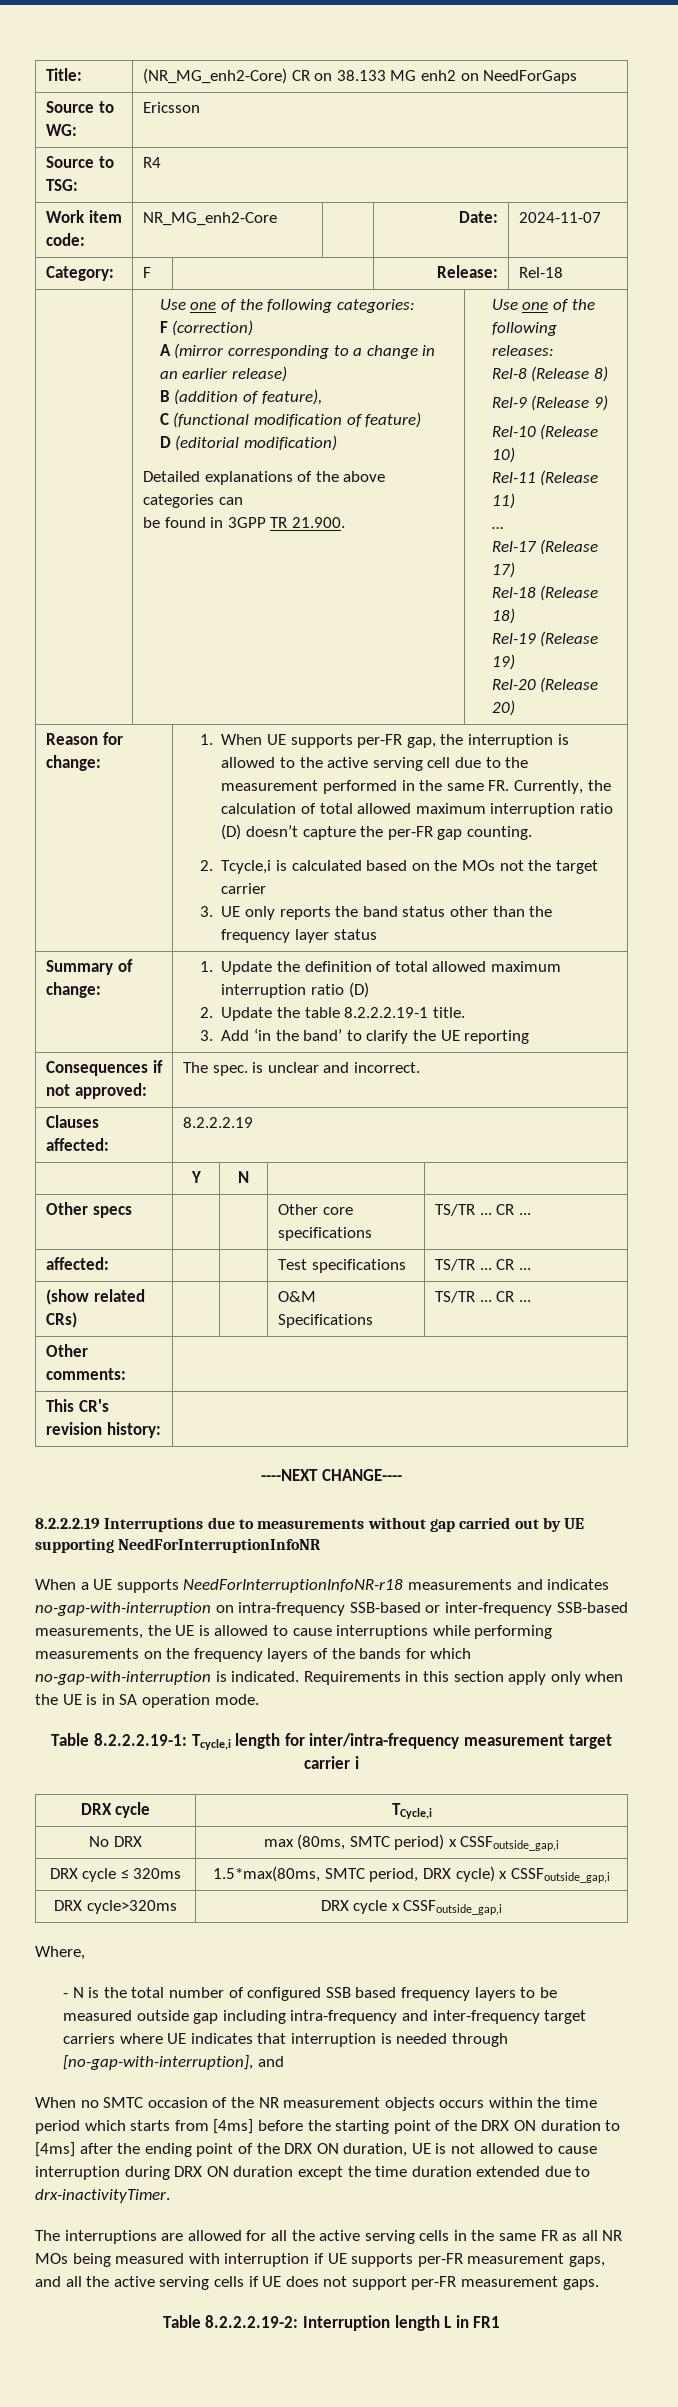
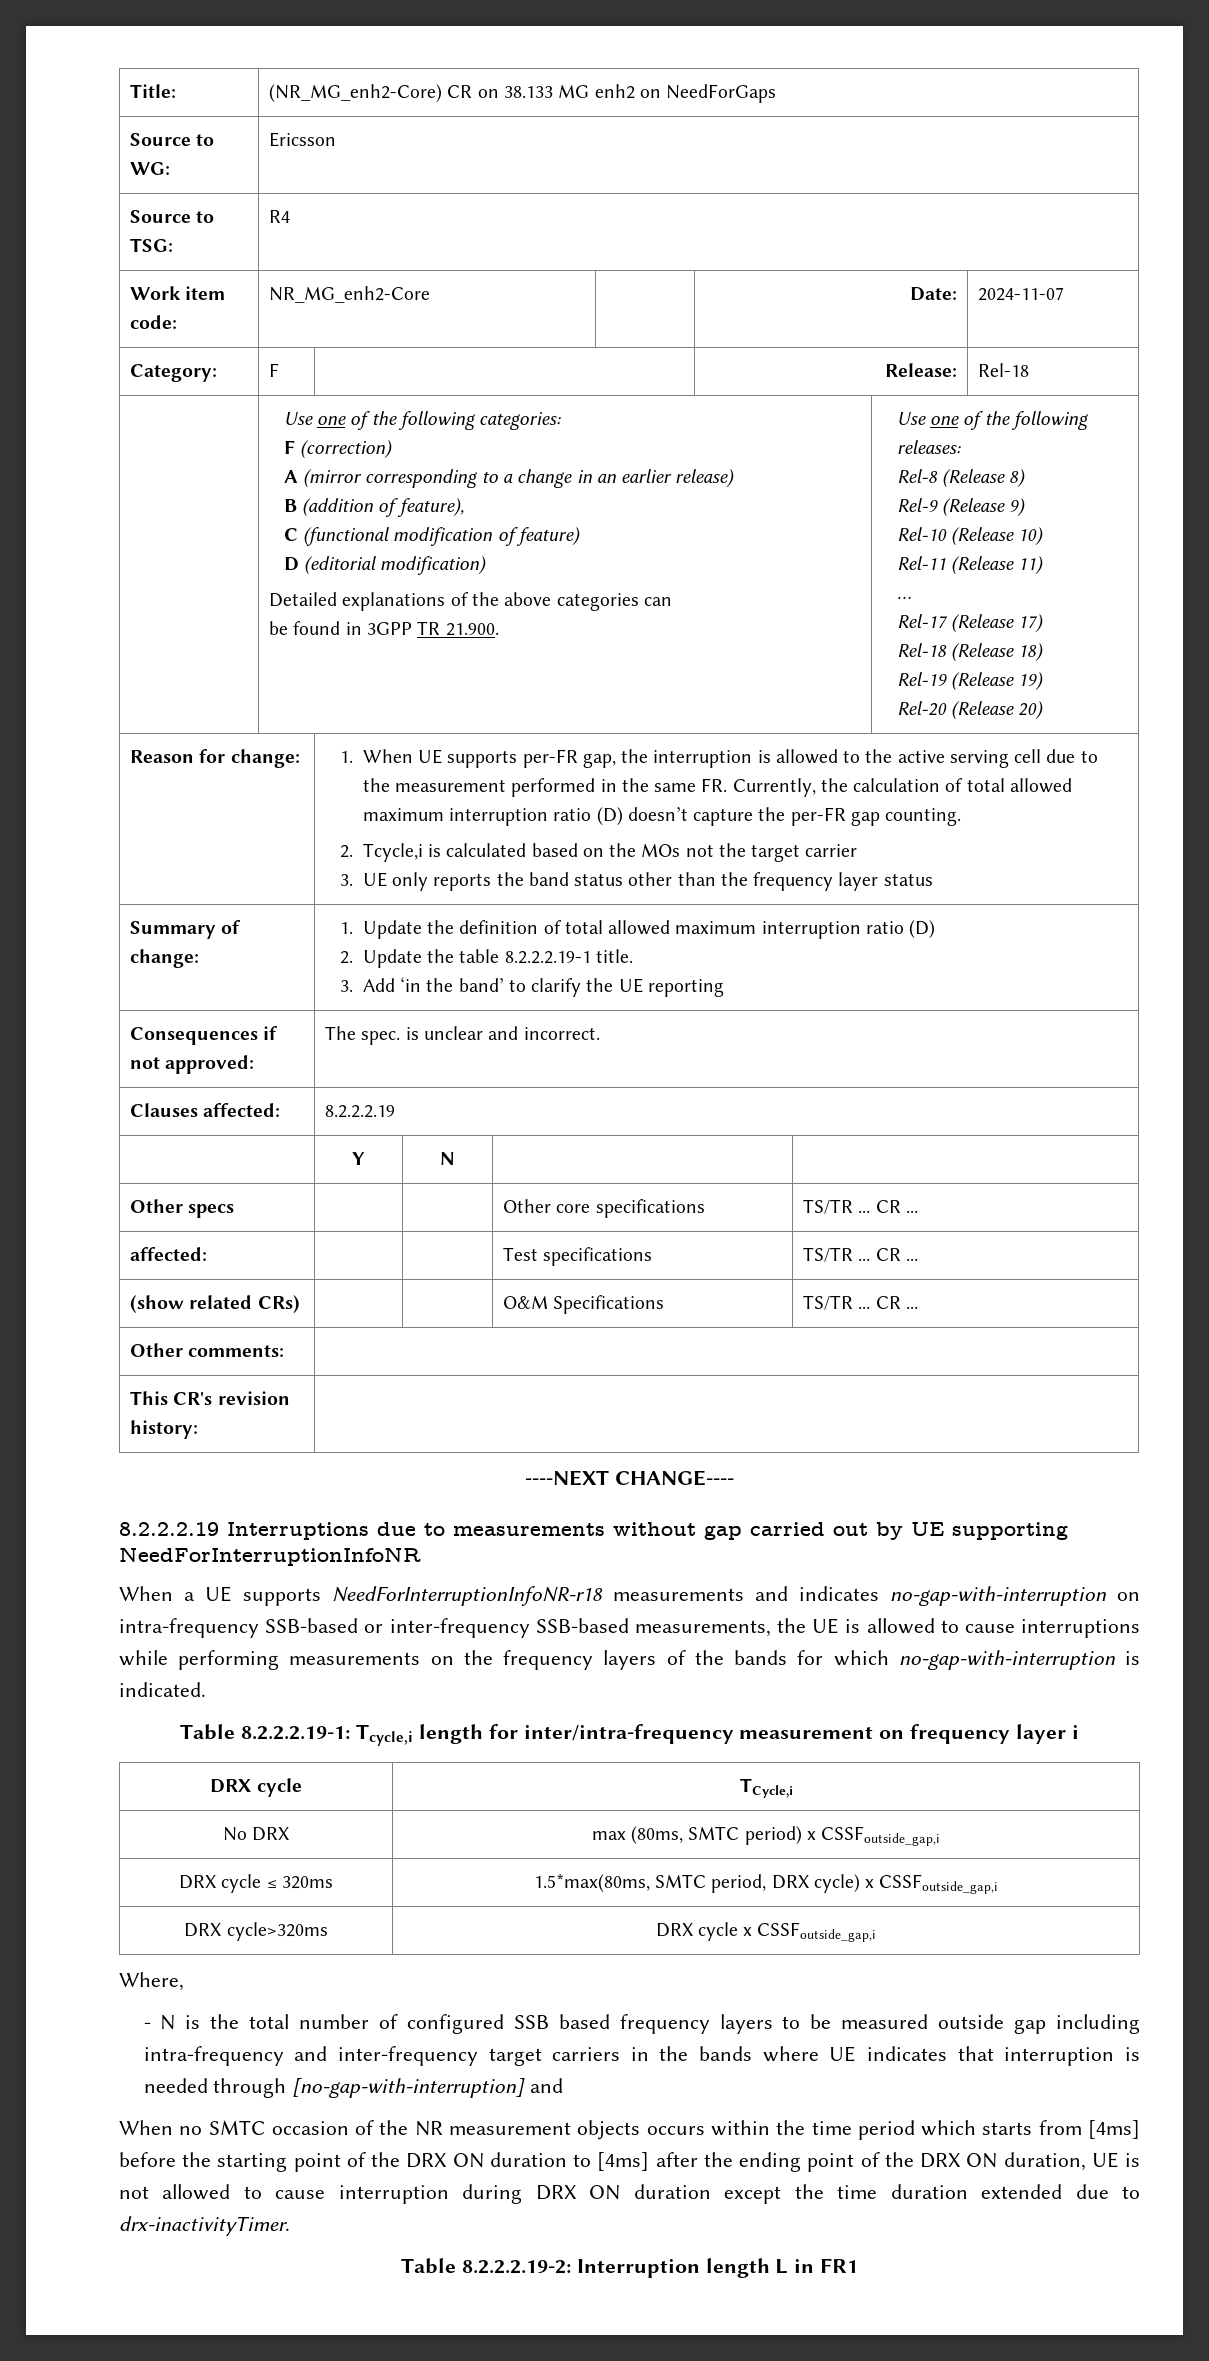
- Requirements in this section apply only when the UE is in SA operation mode.
- Table 8.2.2.2.19-1: Tcycle,i length for inter/intra-frequency measurement target carrier i
+ Table 8.2.2.2.19-1: Tcycle,i length for inter/intra-frequency measurement on frequency layer i
- - N is the total number of configured SSB based frequency layers to be measured outside gap including intra-frequency and inter-frequency target carriers where UE indicates that interruption is needed through [no-gap-with-interruption], and
+ - N is the total number of configured SSB based frequency layers to be measured outside gap including intra-frequency and inter-frequency target carriers in the bands where UE indicates that interruption is needed through [no-gap-with-interruption] and
- The interruptions are allowed for all the active serving cells in the same FR as all NR MOs being measured with interruption if UE supports per-FR measurement gaps, and all the active serving cells if UE does not support per-FR measurement gaps.

